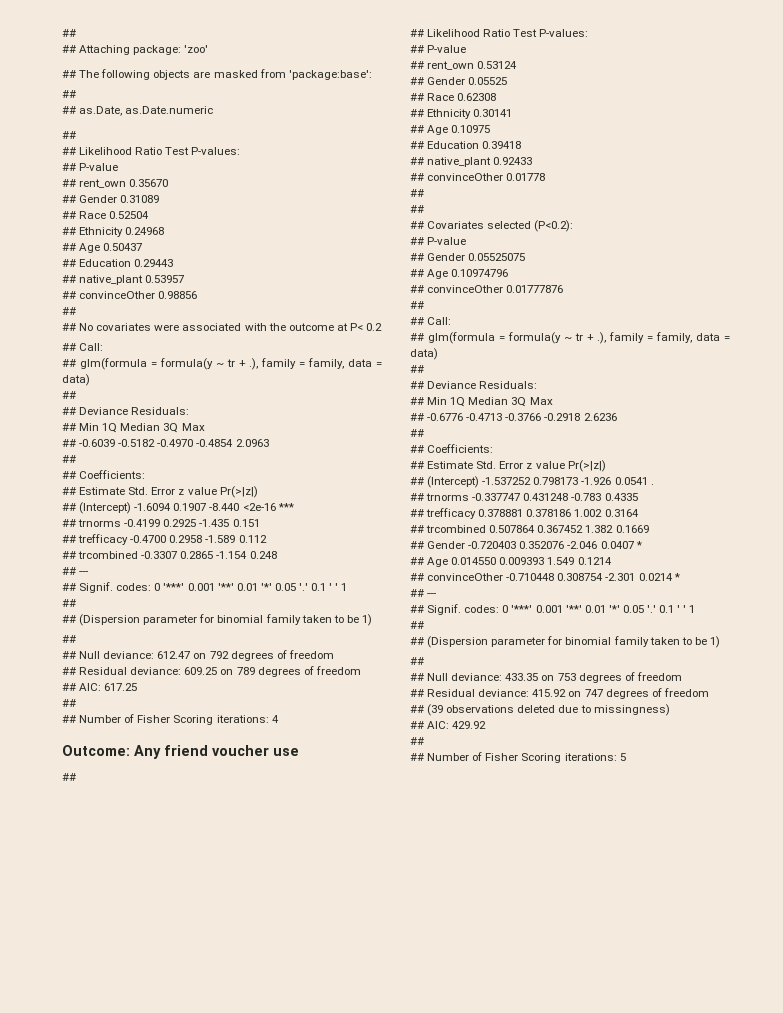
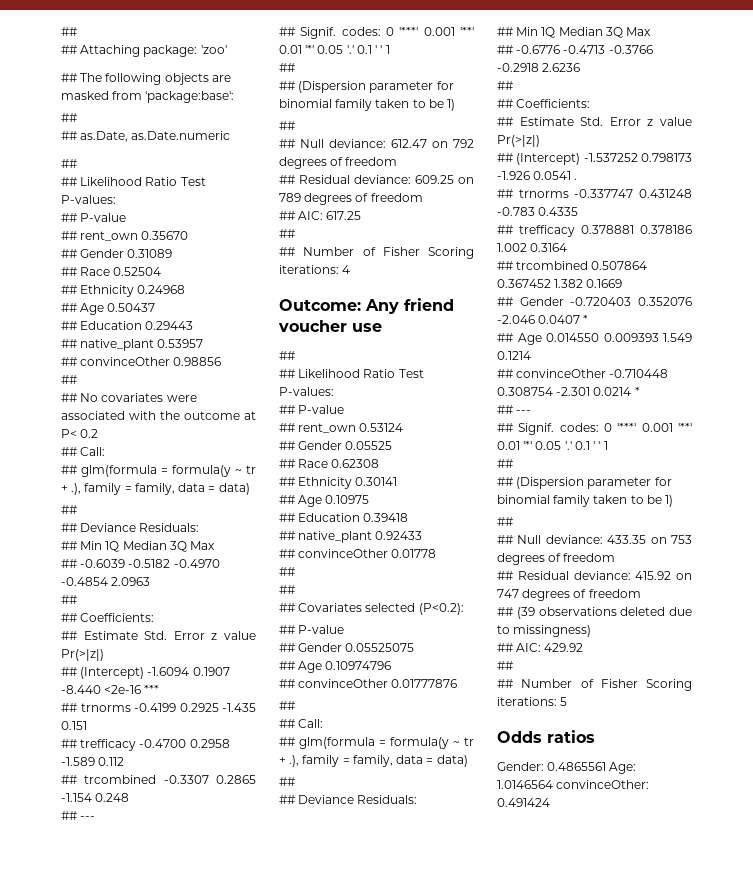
+ Odds ratios
+ Gender: 0.4865561 Age: 1.0146564 convinceOther: 0.491424

